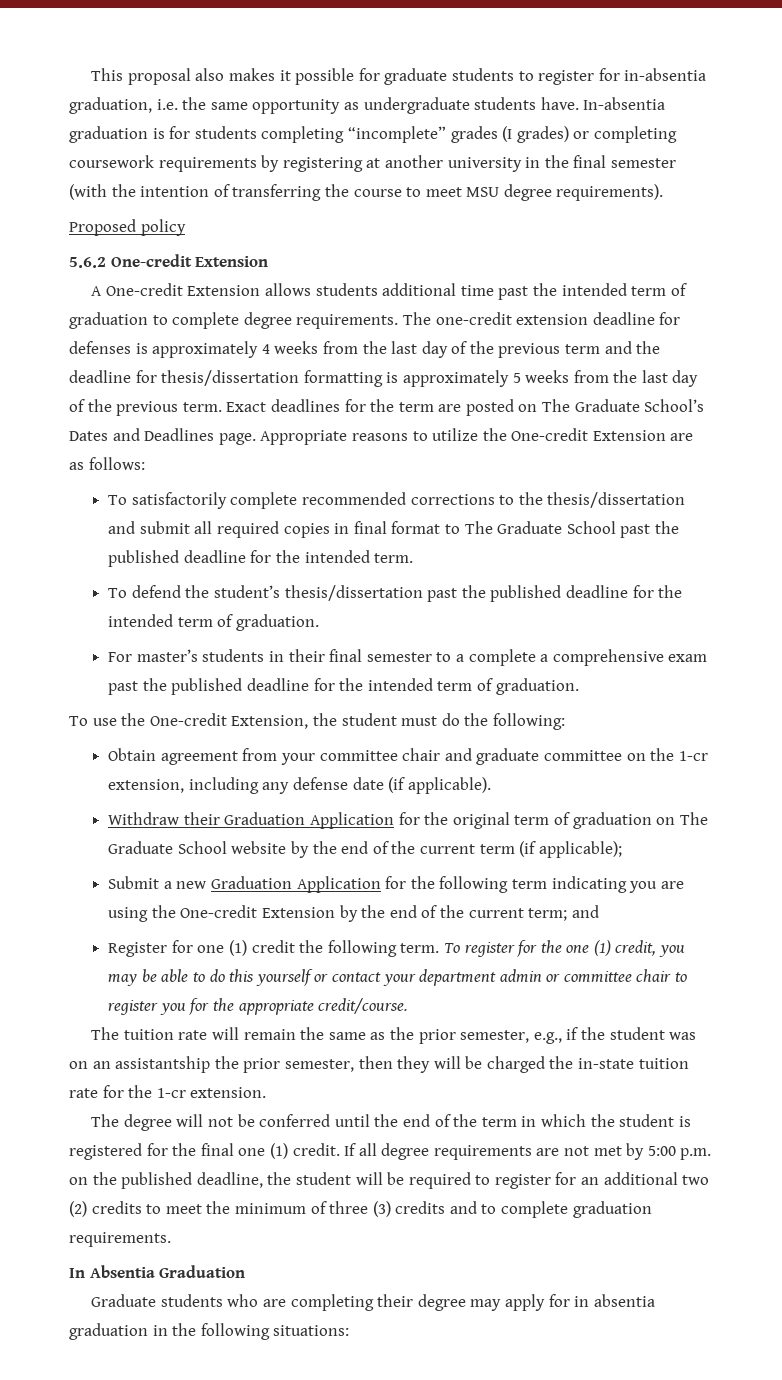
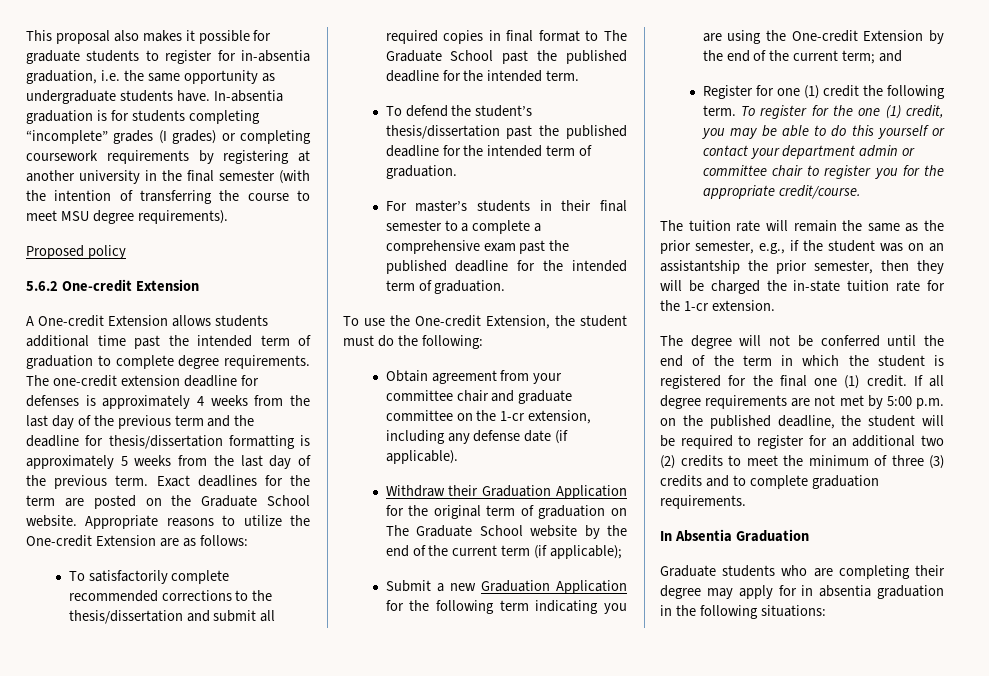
- Exact deadlines for the term are posted on The Graduate School’s Dates and Deadlines page.
+ Exact deadlines for the term are posted on the Graduate School website.

